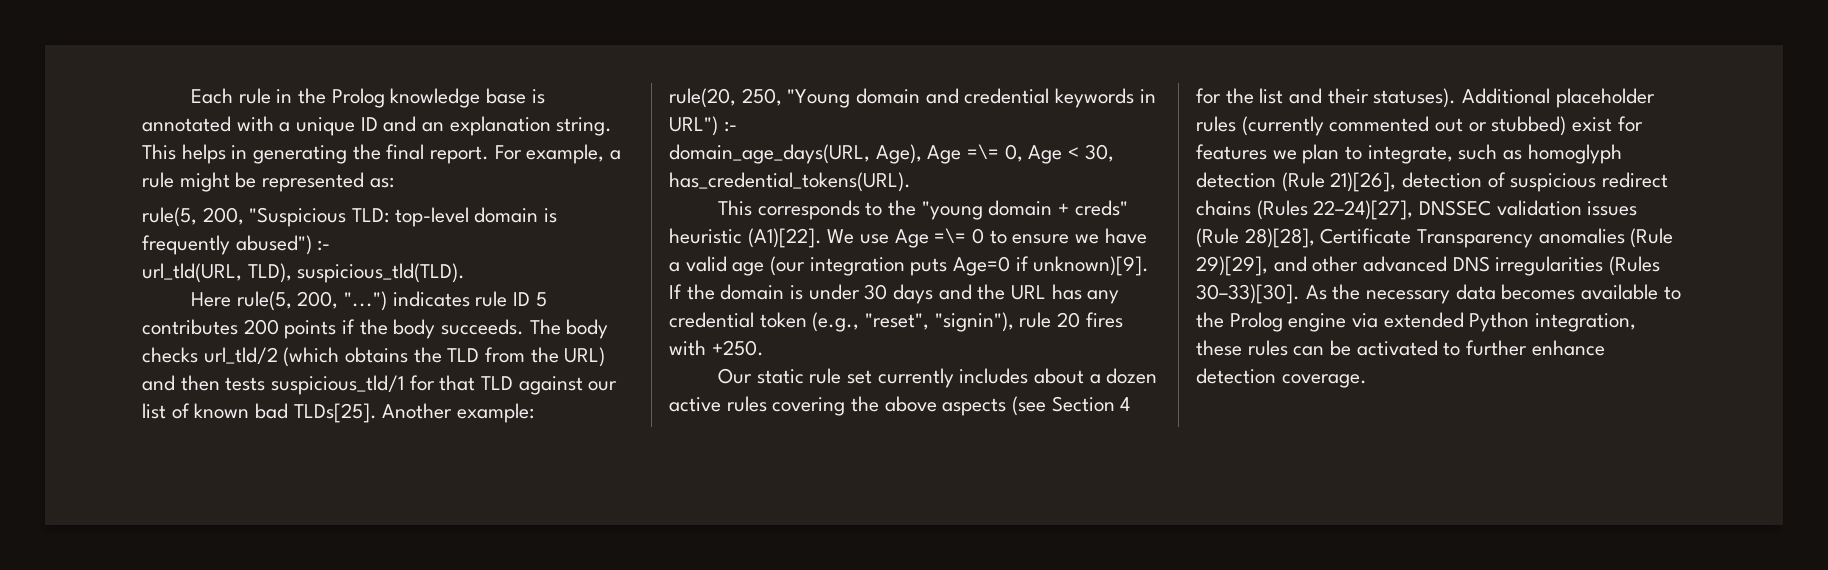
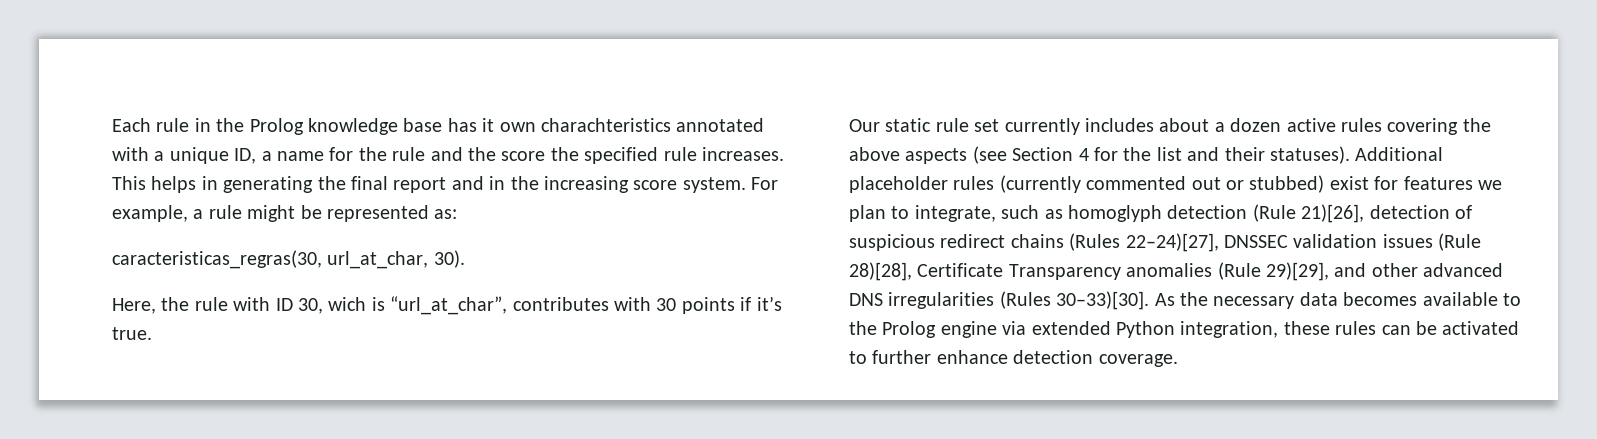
- Each rule in the Prolog knowledge base is annotated with a unique ID and an explanation string.
+ Each rule in the Prolog knowledge base has it own charachteristics annotated with a unique ID, a name for the rule and the score the specified rule increases.
- This helps in generating the final report.
+ This helps in generating the final report and in the increasing score system.
- rule(5, 200, "Suspicious TLD: top-level domain is frequently abused") :-
- url_tld(URL, TLD), suspicious_tld(TLD).
- Here rule(5, 200, "...") indicates rule ID 5 contributes 200 points if the body succeeds. The body checks url_tld/2 (which obtains the TLD from the URL) and then tests suspicious_tld/1 for that TLD against our list of known bad TLDs[25]. Another example:
- rule(20, 250, "Young domain and credential keywords in URL") :-
- domain_age_days(URL, Age), Age =\= 0, Age < 30, has_credential_tokens(URL).
- This corresponds to the "young domain + creds" heuristic (A1)[22]. We use Age =\= 0 to ensure we have a valid age (our integration puts Age=0 if unknown)[9]. If the domain is under 30 days and the URL has any credential token (e.g., "reset", "signin"), rule 20 fires with +250.
+ caracteristicas_regras(30, url_at_char, 30).
+ Here, the rule with ID 30, wich is “url_at_char”, contributes with 30 points if it’s true.

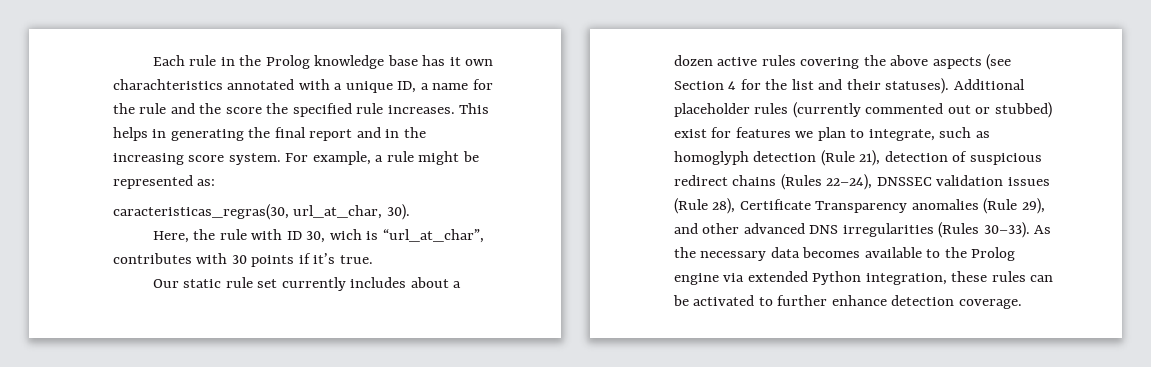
- Additional placeholder rules (currently commented out or stubbed) exist for features we plan to integrate, such as homoglyph detection (Rule 21)[26], detection of suspicious redirect chains (Rules 22–24)[27], DNSSEC validation issues (Rule 28)[28], Certificate Transparency anomalies (Rule 29)[29], and other advanced DNS irregularities (Rules 30–33)[30].
+ Additional placeholder rules (currently commented out or stubbed) exist for features we plan to integrate, such as homoglyph detection (Rule 21), detection of suspicious redirect chains (Rules 22–24), DNSSEC validation issues (Rule 28), Certificate Transparency anomalies (Rule 29), and other advanced DNS irregularities (Rules 30–33).

